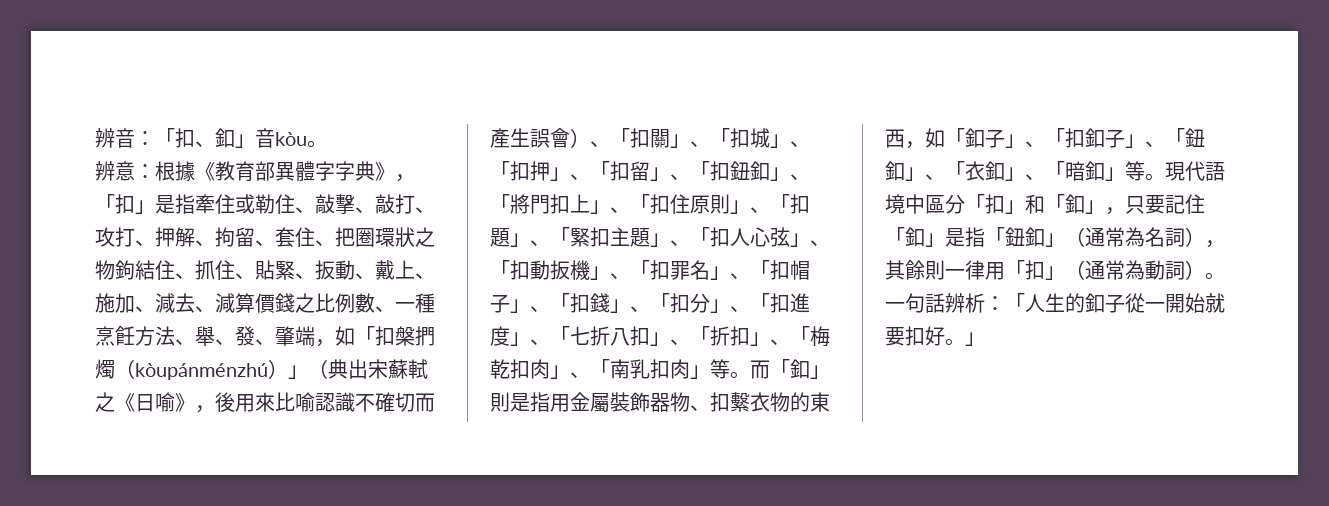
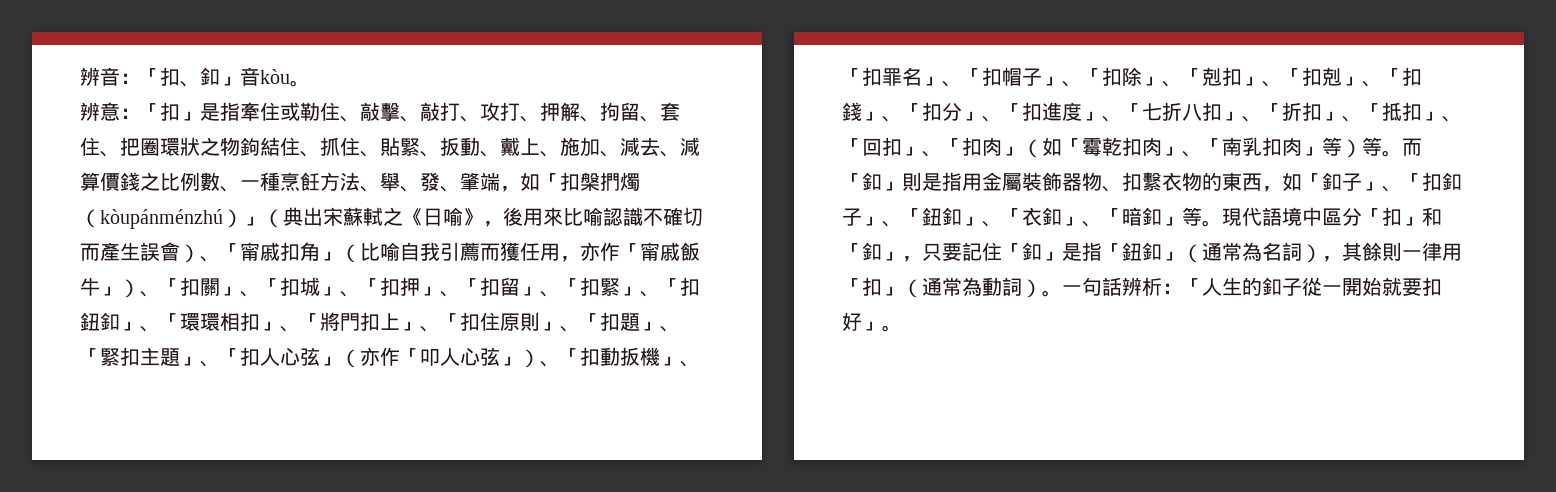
- 根據《教育部異體字字典》，「扣」是指牽住或勒住、敲擊、敲打、攻打、押解、拘留、套住、把圈環狀之物鉤結住、抓住、貼緊、扳動、戴上、施加、減去、減算價錢之比例數、一種烹飪方法、舉、發、肇端，如「扣槃捫燭（kòupánménzhú）」（典出宋蘇軾之《日喻》，後用來比喻認識不確切而產生誤會）、「扣關」、「扣城」、「扣押」、「扣留」、「扣鈕釦」、「將門扣上」、「扣住原則」、「扣題」、「緊扣主題」、「扣人心弦」、「扣動扳機」、「扣罪名」、「扣帽子」、「扣錢」、「扣分」、「扣進度」、「七折八扣」、「折扣」、「梅乾扣肉」、「南乳扣肉」等。
+ 「扣」是指牽住或勒住、敲擊、敲打、攻打、押解、拘留、套住、把圈環狀之物鉤結住、抓住、貼緊、扳動、戴上、施加、減去、減算價錢之比例數、一種烹飪方法、舉、發、肇端，如「扣槃捫燭（kòupánménzhú）」（典出宋蘇軾之《日喻》，後用來比喻認識不確切而產生誤會）、「甯戚扣角」（比喻自我引薦而獲任用，亦作「甯戚飯牛」）、「扣關」、「扣城」、「扣押」、「扣留」、「扣緊」、「扣鈕釦」、「環環相扣」、「將門扣上」、「扣住原則」、「扣題」、「緊扣主題」、「扣人心弦」（亦作「叩人心弦」）、「扣動扳機」、「扣罪名」、「扣帽子」、「扣除」、「剋扣」、「扣剋」、「扣錢」、「扣分」、「扣進度」、「七折八扣」、「折扣」、「抵扣」、「回扣」、「扣肉」（如「霉乾扣肉」、「南乳扣肉」等）等。
- 一句話辨析：「人生的釦子從一開始就要扣好。」
+ 一句話辨析：「人生的釦子從一開始就要扣好」。

